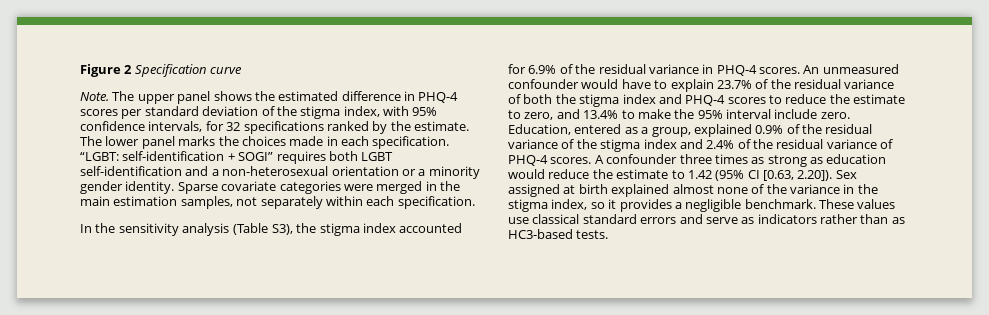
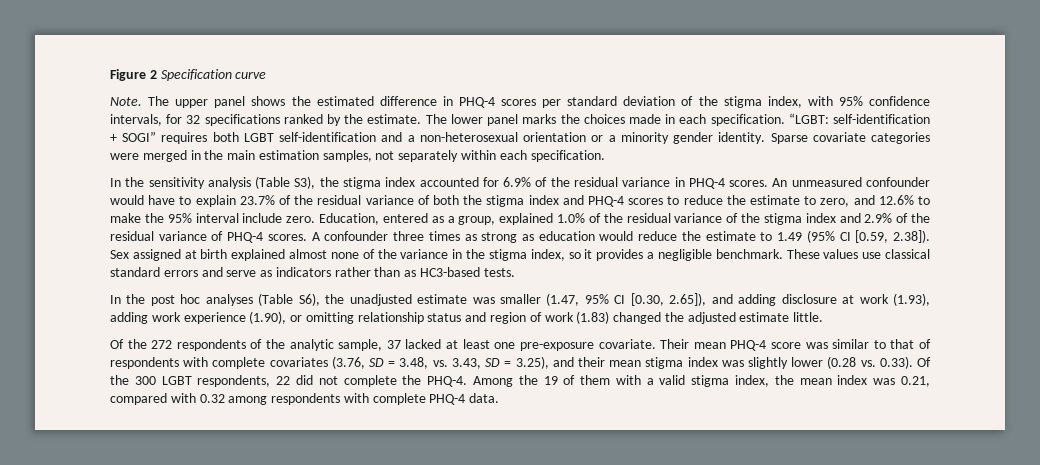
- An unmeasured confounder would have to explain 23.7% of the residual variance of both the stigma index and PHQ-4 scores to reduce the estimate to zero, and 13.4% to make the 95% interval include zero.
+ An unmeasured confounder would have to explain 23.7% of the residual variance of both the stigma index and PHQ-4 scores to reduce the estimate to zero, and 12.6% to make the 95% interval include zero.
- Education, entered as a group, explained 0.9% of the residual variance of the stigma index and 2.4% of the residual variance of PHQ-4 scores.
+ Education, entered as a group, explained 1.0% of the residual variance of the stigma index and 2.9% of the residual variance of PHQ-4 scores.
- A confounder three times as strong as education would reduce the estimate to 1.42 (95% CI [0.63, 2.20]). Sex assigned at birth explained almost none of the variance in the stigma index, so it provides a negligible benchmark.
+ A confounder three times as strong as education would reduce the estimate to 1.49 (95% CI [0.59, 2.38]). Sex assigned at birth explained almost none of the variance in the stigma index, so it provides a negligible benchmark.
+ In the post hoc analyses (Table S6), the unadjusted estimate was smaller (1.47, 95% CI [0.30, 2.65]), and adding disclosure at work (1.93), adding work experience (1.90), or omitting relationship status and region of work (1.83) changed the adjusted estimate little.
+ Of the 272 respondents of the analytic sample, 37 lacked at least one pre-exposure covariate. Their mean PHQ-4 score was similar to that of respondents with complete covariates (3.76, SD = 3.48, vs. 3.43, SD = 3.25), and their mean stigma index was slightly lower (0.28 vs. 0.33). Of the 300 LGBT respondents, 22 did not complete the PHQ-4. Among the 19 of them with a valid stigma index, the mean index was 0.21, compared with 0.32 among respondents with complete PHQ-4 data.

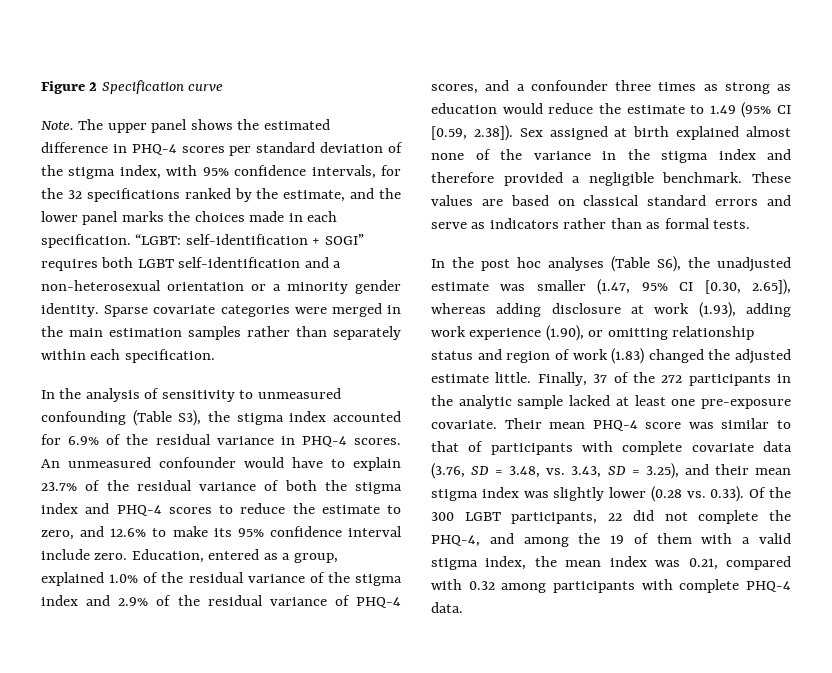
- The upper panel shows the estimated difference in PHQ-4 scores per standard deviation of the stigma index, with 95% confidence intervals, for 32 specifications ranked by the estimate. The lower panel marks the choices made in each specification.
+ The upper panel shows the estimated difference in PHQ-4 scores per standard deviation of the stigma index, with 95% confidence intervals, for the 32 specifications ranked by the estimate, and the lower panel marks the choices made in each specification.
- Sparse covariate categories were merged in the main estimation samples, not separately within each specification.
+ Sparse covariate categories were merged in the main estimation samples rather than separately within each specification.
- In the sensitivity analysis (Table S3), the stigma index accounted for 6.9% of the residual variance in PHQ-4 scores.
+ In the analysis of sensitivity to unmeasured confounding (Table S3), the stigma index accounted for 6.9% of the residual variance in PHQ-4 scores.
- An unmeasured confounder would have to explain 23.7% of the residual variance of both the stigma index and PHQ-4 scores to reduce the estimate to zero, and 12.6% to make the 95% interval include zero.
+ An unmeasured confounder would have to explain 23.7% of the residual variance of both the stigma index and PHQ-4 scores to reduce the estimate to zero, and 12.6% to make its 95% confidence interval include zero.
- Education, entered as a group, explained 1.0% of the residual variance of the stigma index and 2.9% of the residual variance of PHQ-4 scores. A confounder three times as strong as education would reduce the estimate to 1.49 (95% CI [0.59, 2.38]). Sex assigned at birth explained almost none of the variance in the stigma index, so it provides a negligible benchmark.
+ Education, entered as a group, explained 1.0% of the residual variance of the stigma index and 2.9% of the residual variance of PHQ-4 scores, and a confounder three times as strong as education would reduce the estimate to 1.49 (95% CI [0.59, 2.38]). Sex assigned at birth explained almost none of the variance in the stigma index and therefore provided a negligible benchmark.
- These values use classical standard errors and serve as indicators rather than as HC3-based tests.
+ These values are based on classical standard errors and serve as indicators rather than as formal tests.
- In the post hoc analyses (Table S6), the unadjusted estimate was smaller (1.47, 95% CI [0.30, 2.65]), and adding disclosure at work (1.93), adding work experience (1.90), or omitting relationship status and region of work (1.83) changed the adjusted estimate little.
- Of the 272 respondents of the analytic sample, 37 lacked at least one pre-exposure covariate.
+ In the post hoc analyses (Table S6), the unadjusted estimate was smaller (1.47, 95% CI [0.30, 2.65]), whereas adding disclosure at work (1.93), adding work experience (1.90), or omitting relationship status and region of work (1.83) changed the adjusted estimate little. Finally, 37 of the 272 participants in the analytic sample lacked at least one pre-exposure covariate.
- Their mean PHQ-4 score was similar to that of respondents with complete covariates (3.76, SD = 3.48, vs. 3.43, SD = 3.25), and their mean stigma index was slightly lower (0.28 vs. 0.33). Of the 300 LGBT respondents, 22 did not complete the PHQ-4. Among the 19 of them with a valid stigma index, the mean index was 0.21, compared with 0.32 among respondents with complete PHQ-4 data.
+ Their mean PHQ-4 score was similar to that of participants with complete covariate data (3.76, SD = 3.48, vs. 3.43, SD = 3.25), and their mean stigma index was slightly lower (0.28 vs. 0.33). Of the 300 LGBT participants, 22 did not complete the PHQ-4, and among the 19 of them with a valid stigma index, the mean index was 0.21, compared with 0.32 among participants with complete PHQ-4 data.

